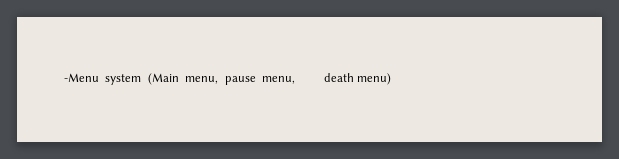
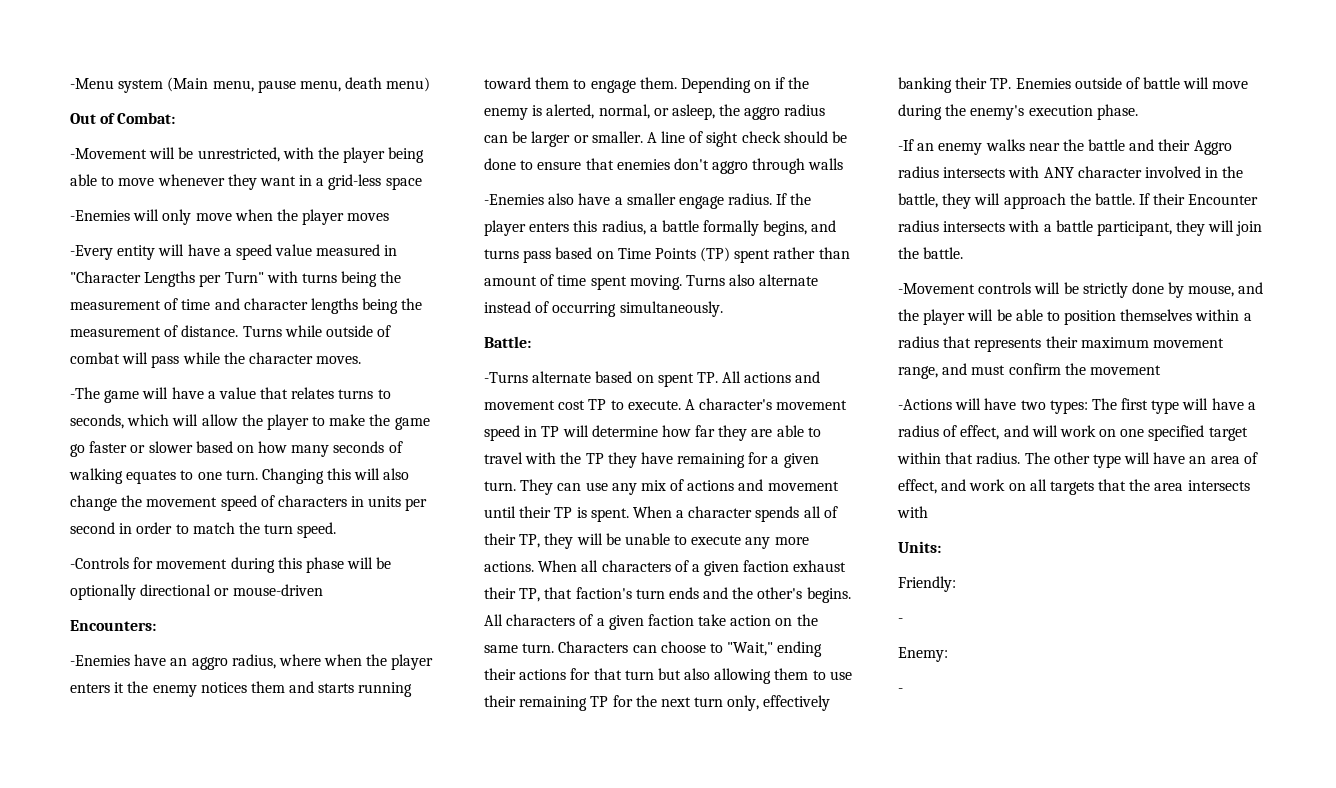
+ Out of Combat:
+ -Movement will be unrestricted, with the player being able to move whenever they want in a grid-less space
+ -Enemies will only move when the player moves
+ -Every entity will have a speed value measured in "Character Lengths per Turn" with turns being the measurement of time and character lengths being the measurement of distance. Turns while outside of combat will pass while the character moves.
+ -The game will have a value that relates turns to seconds, which will allow the player to make the game go faster or slower based on how many seconds of walking equates to one turn. Changing this will also change the movement speed of characters in units per second in order to match the turn speed.
+ -Controls for movement during this phase will be optionally directional or mouse-driven
+ Encounters:
+ -Enemies have an aggro radius, where when the player enters it the enemy notices them and starts running toward them to engage them. Depending on if the enemy is alerted, normal, or asleep, the aggro radius can be larger or smaller. A line of sight check should be done to ensure that enemies don't aggro through walls
+ -Enemies also have a smaller engage radius. If the player enters this radius, a battle formally begins, and turns pass based on Time Points (TP) spent rather than amount of time spent moving. Turns also alternate instead of occurring simultaneously.
+ Battle:
+ -Turns alternate based on spent TP. All actions and movement cost TP to execute. A character's movement speed in TP will determine how far they are able to travel with the TP they have remaining for a given turn. They can use any mix of actions and movement until their TP is spent. When a character spends all of their TP, they will be unable to execute any more actions. When all characters of a given faction exhaust their TP, that faction's turn ends and the other's begins. All characters of a given faction take action on the same turn. Characters can choose to "Wait," ending their actions for that turn but also allowing them to use their remaining TP for the next turn only, effectively banking their TP. Enemies outside of battle will move during the enemy's execution phase.
+ -If an enemy walks near the battle and their Aggro radius intersects with ANY character involved in the battle, they will approach the battle. If their Encounter radius intersects with a battle participant, they will join the battle.
+ -Movement controls will be strictly done by mouse, and the player will be able to position themselves within a radius that represents their maximum movement range, and must confirm the movement
+ -Actions will have two types: The first type will have a radius of effect, and will work on one specified target within that radius. The other type will have an area of effect, and work on all targets that the area intersects with
+ Units:
+ Friendly:
+ -
+ Enemy:
+ -

